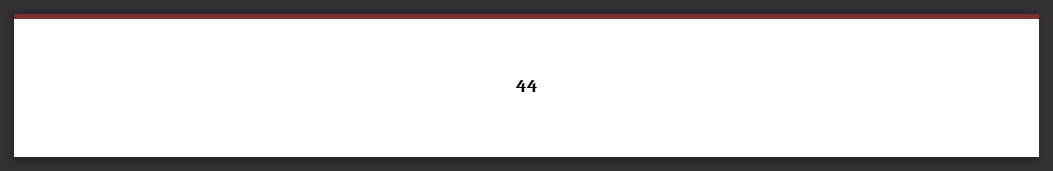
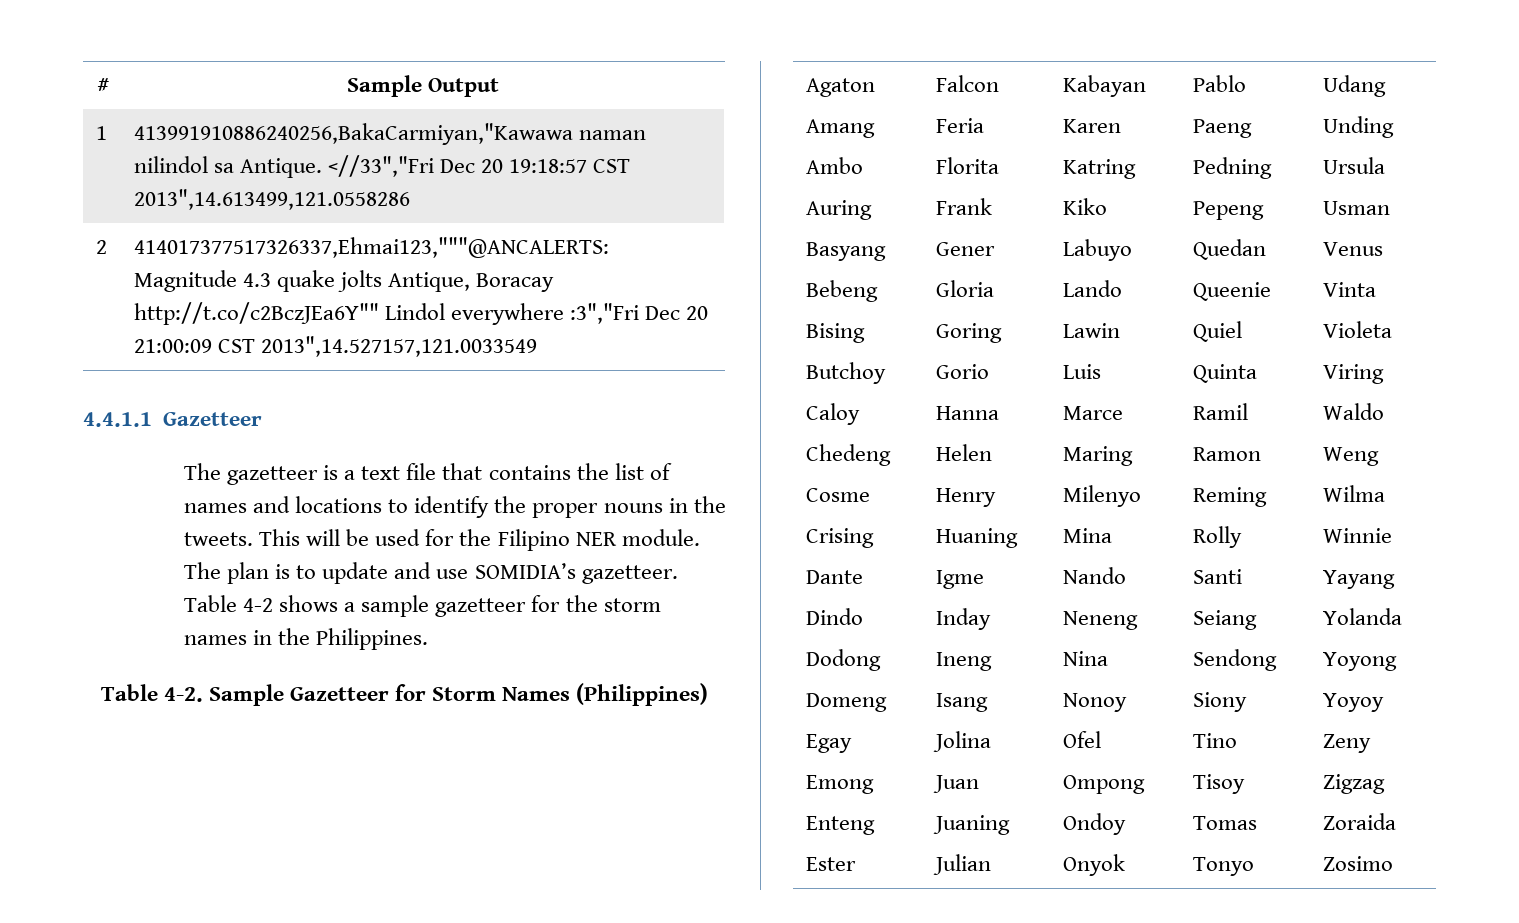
- 44
+ # | Sample Output
+ 1 | 413991910886240256,BakaCarmiyan,"Kawawa naman nilindol sa Antique. <//33","Fri Dec 20 19:18:57 CST 2013",14.613499,121.0558286
+ 2 | 414017377517326337,Ehmai123,"""@ANCALERTS: Magnitude 4.3 quake jolts Antique, Boracay http://t.co/c2BczJEa6Y"" Lindol everywhere :3","Fri Dec 20 21:00:09 CST 2013",14.527157,121.0033549
+ 4.4.1.1 Gazetteer
+ The gazetteer is a text file that contains the list of names and locations to identify the proper nouns in the tweets. This will be used for the Filipino NER module. The plan is to update and use SOMIDIA’s gazetteer. Table 4-2 shows a sample gazetteer for the storm names in the Philippines.
+ Table 4-2. Sample Gazetteer for Storm Names (Philippines)
+ Agaton
+ Amang
+ Ambo
+ Auring
+ Basyang
+ Bebeng
+ Bising
+ Butchoy
+ Caloy
+ Chedeng
+ Cosme
+ Crising
+ Dante
+ Dindo
+ Dodong
+ Domeng
+ Egay
+ Emong
+ Enteng
+ Ester | Falcon
+ Feria
+ Florita
+ Frank
+ Gener
+ Gloria
+ Goring
+ Gorio
+ Hanna
+ Helen
+ Henry
+ Huaning
+ Igme
+ Inday
+ Ineng
+ Isang
+ Jolina
+ Juan
+ Juaning
+ Julian | Kabayan
+ Karen
+ Katring
+ Kiko
+ Labuyo
+ Lando
+ Lawin
+ Luis
+ Marce
+ Maring
+ Milenyo
+ Mina
+ Nando
+ Neneng
+ Nina
+ Nonoy
+ Ofel
+ Ompong
+ Ondoy
+ Onyok | Pablo
+ Paeng
+ Pedning
+ Pepeng
+ Quedan
+ Queenie
+ Quiel
+ Quinta
+ Ramil
+ Ramon
+ Reming
+ Rolly
+ Santi
+ Seiang
+ Sendong
+ Siony
+ Tino
+ Tisoy
+ Tomas
+ Tonyo | Udang
+ Unding
+ Ursula
+ Usman
+ Venus
+ Vinta
+ Violeta
+ Viring
+ Waldo
+ Weng
+ Wilma
+ Winnie
+ Yayang
+ Yolanda
+ Yoyong
+ Yoyoy
+ Zeny
+ Zigzag
+ Zoraida
+ Zosimo

